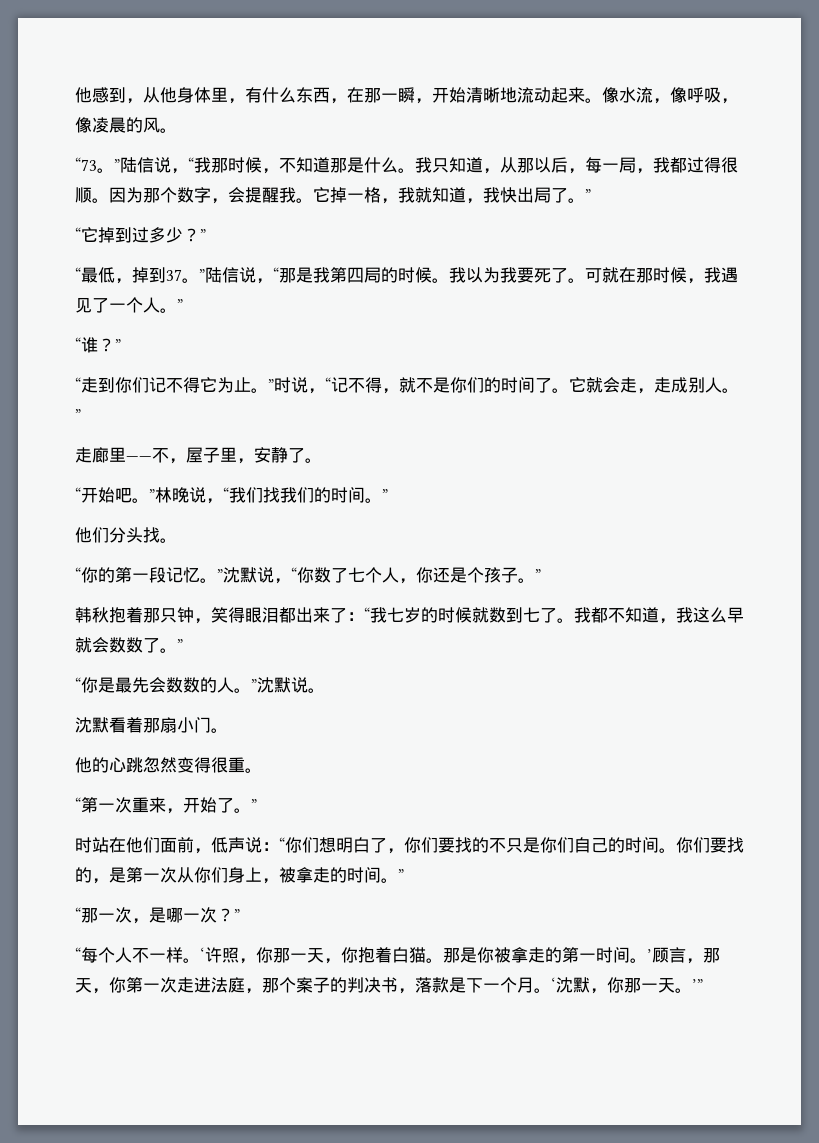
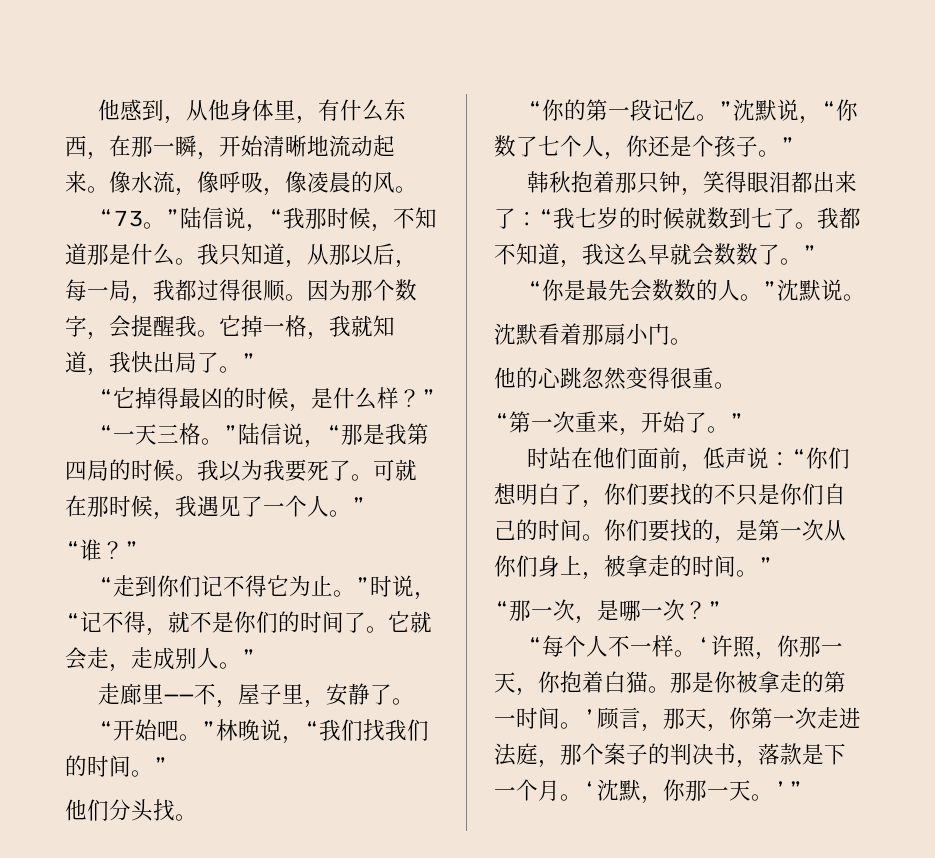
- “它掉到过多少？”
- “最低，掉到37。”陆信说，“那是我第四局的时候。
+ “它掉得最凶的时候，是什么样？”
+ “一天三格。”陆信说，“那是我第四局的时候。

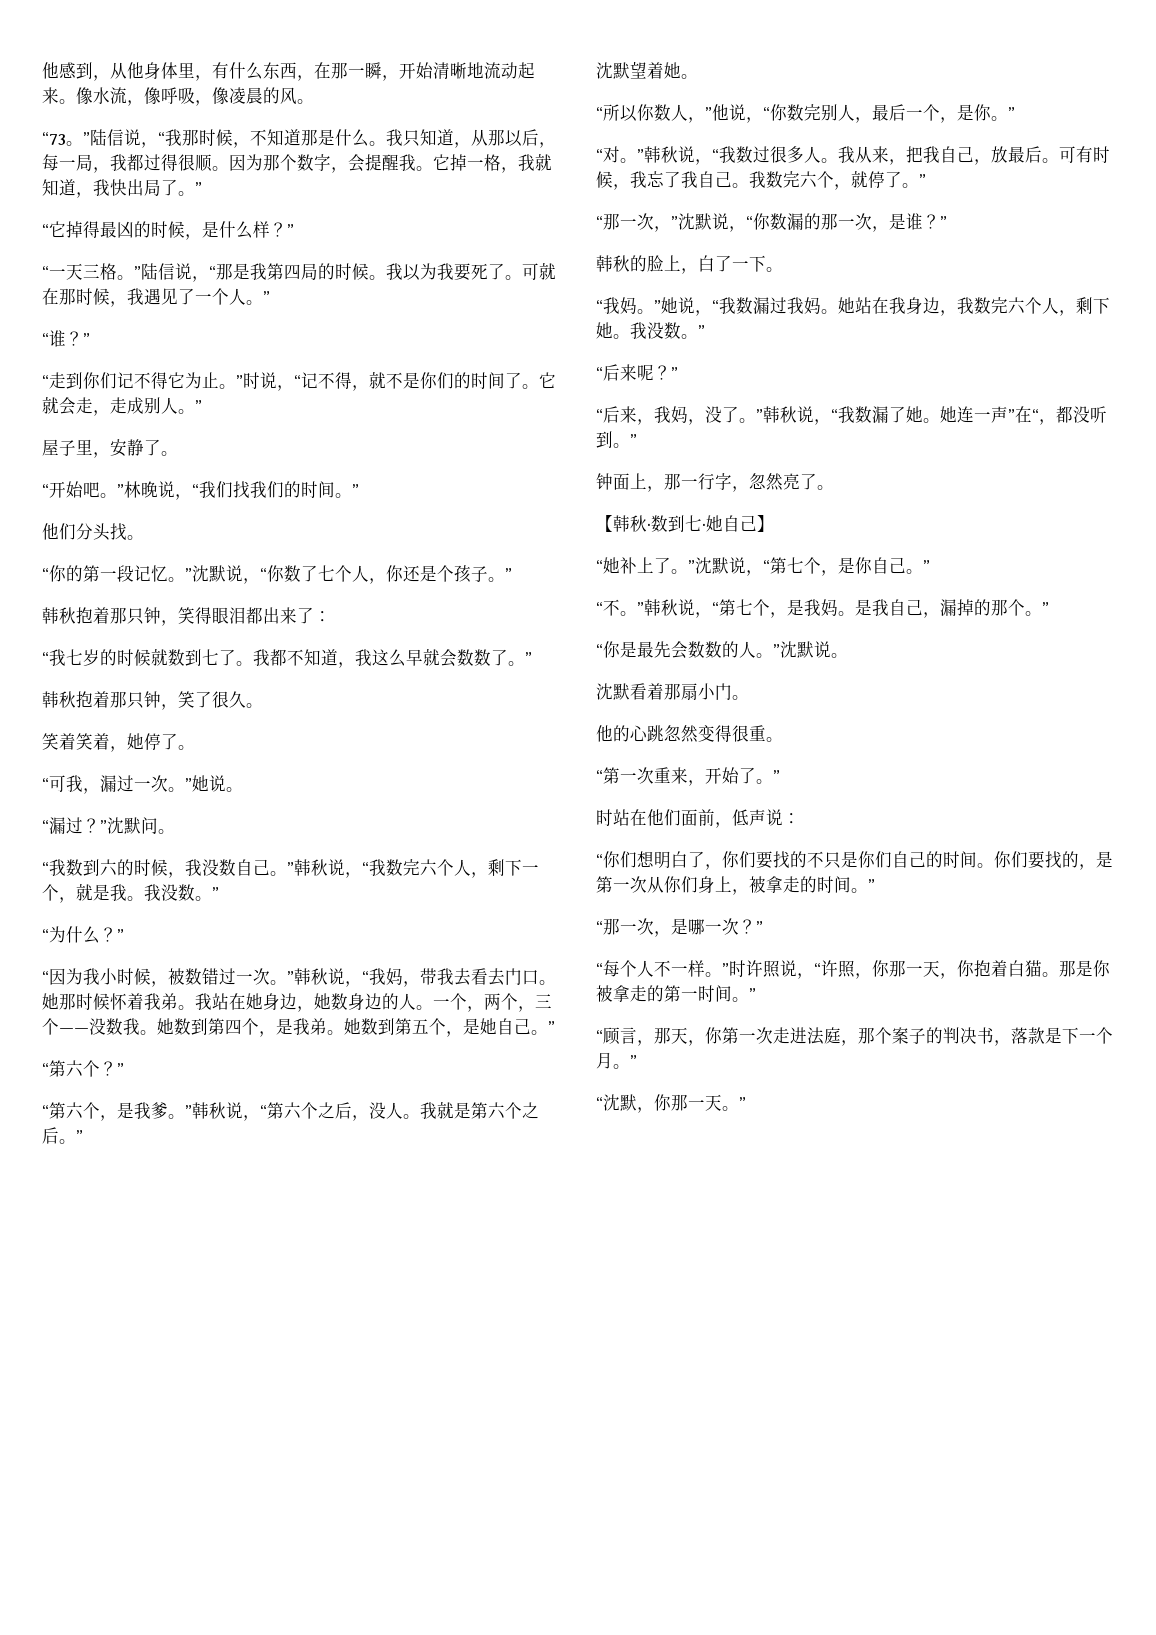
- 走廊里——不，屋子里，安静了。
+ 屋子里，安静了。
- 韩秋抱着那只钟，笑得眼泪都出来了：“我七岁的时候就数到七了。
+ 韩秋抱着那只钟，笑得眼泪都出来了：
+ “我七岁的时候就数到七了。
+ 韩秋抱着那只钟，笑了很久。
+ 笑着笑着，她停了。
+ “可我，漏过一次。”她说。
+ “漏过？”沈默问。
+ “我数到六的时候，我没数自己。”韩秋说，“我数完六个人，剩下一个，就是我。我没数。”
+ “为什么？”
+ “因为我小时候，被数错过一次。”韩秋说，“我妈，带我去看去门口。她那时候怀着我弟。我站在她身边，她数身边的人。一个，两个，三个——没数我。她数到第四个，是我弟。她数到第五个，是她自己。”
+ “第六个？”
+ “第六个，是我爹。”韩秋说，“第六个之后，没人。我就是第六个之后。”
+ 沈默望着她。
+ “所以你数人，”他说，“你数完别人，最后一个，是你。”
+ “对。”韩秋说，“我数过很多人。我从来，把我自己，放最后。可有时候，我忘了我自己。我数完六个，就停了。”
+ “那一次，”沈默说，“你数漏的那一次，是谁？”
+ 韩秋的脸上，白了一下。
+ “我妈。”她说，“我数漏过我妈。她站在我身边，我数完六个人，剩下她。我没数。”
+ “后来呢？”
+ “后来，我妈，没了。”韩秋说，“我数漏了她。她连一声”在“，都没听到。”
+ 钟面上，那一行字，忽然亮了。
+ 【韩秋·数到七·她自己】
+ “她补上了。”沈默说，“第七个，是你自己。”
+ “不。”韩秋说，“第七个，是我妈。是我自己，漏掉的那个。”
- 时站在他们面前，低声说：“你们想明白了，你们要找的不只是你们自己的时间。
+ 时站在他们面前，低声说：
+ “你们想明白了，你们要找的不只是你们自己的时间。
- “每个人不一样。‘许照，你那一天，你抱着白猫。
+ “每个人不一样。”时许照说，“许照，你那一天，你抱着白猫。
- 那是你被拿走的第一时间。’顾言，那天，你第一次走进法庭，那个案子的判决书，落款是下一个月。‘沈默，你那一天。’”
+ 那是你被拿走的第一时间。”
+ “顾言，那天，你第一次走进法庭，那个案子的判决书，落款是下一个月。”
+ “沈默，你那一天。”

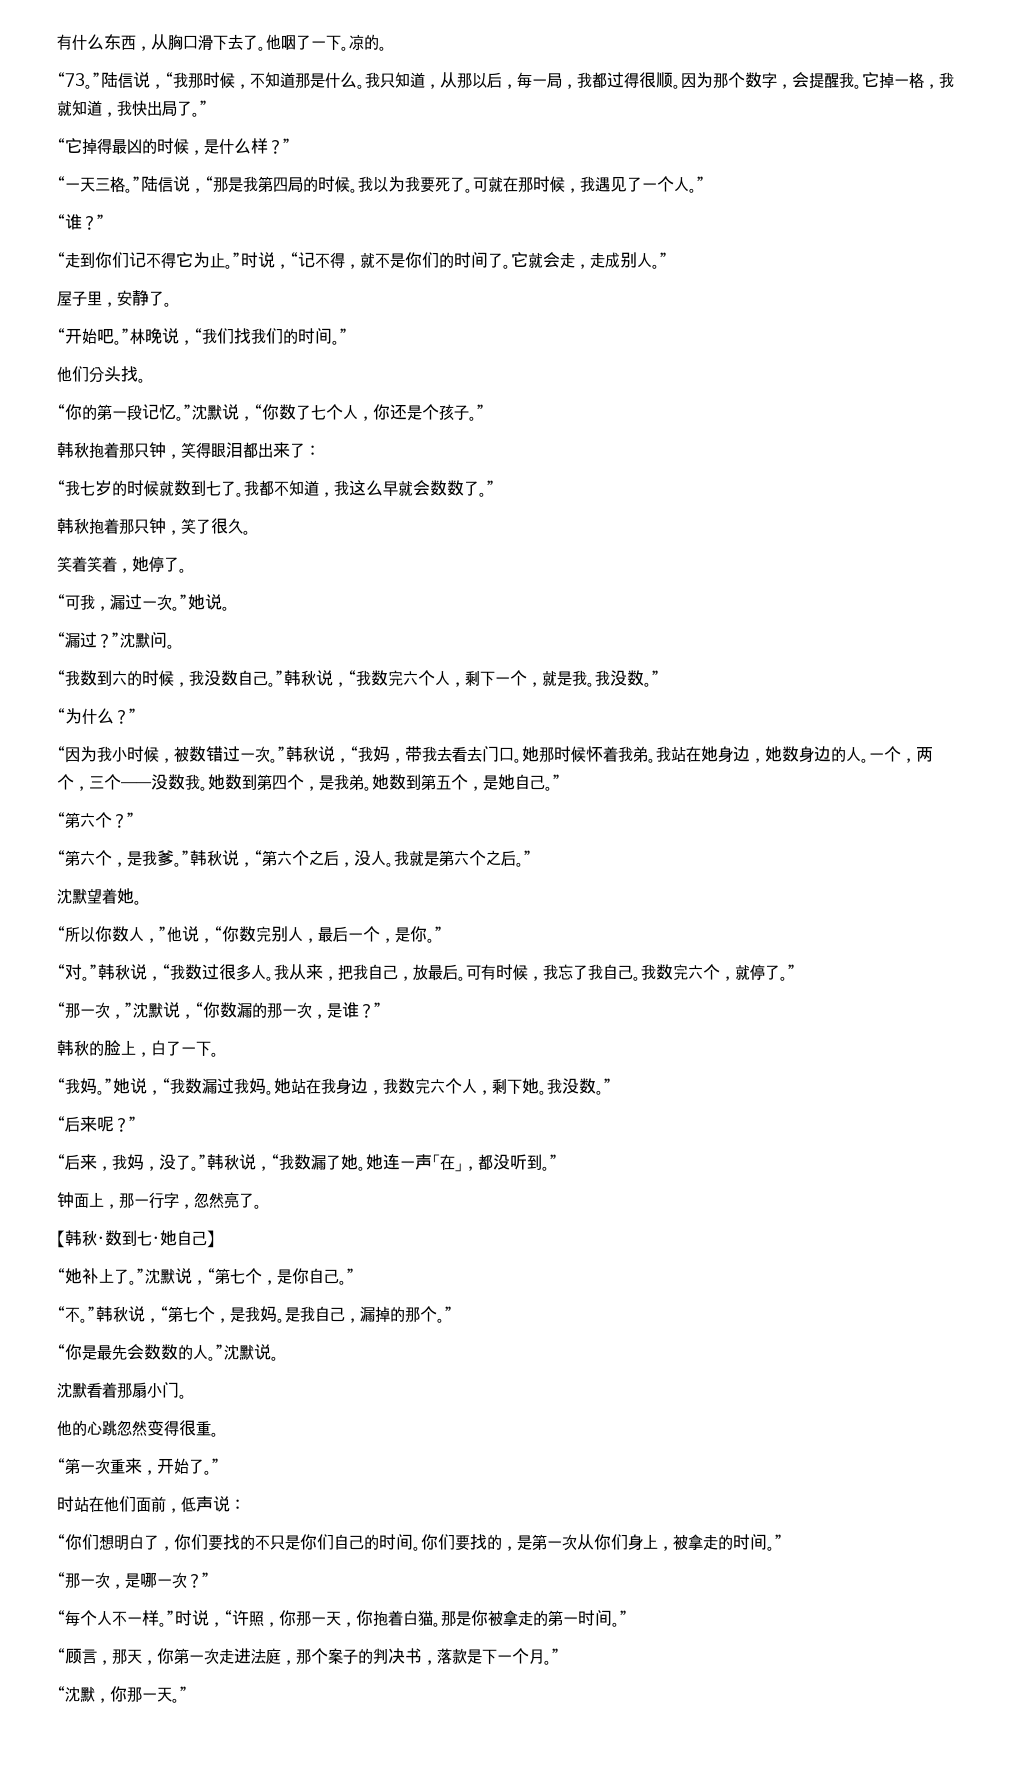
- 他感到，从他身体里，有什么东西，在那一瞬，开始清晰地流动起来。像水流，像呼吸，像凌晨的风。
+ 有什么东西，从胸口滑下去了。他咽了一下。凉的。
- 她连一声”在“，都没听到。”
+ 她连一声「在」，都没听到。”
- “每个人不一样。”时许照说，“许照，你那一天，你抱着白猫。
+ “每个人不一样。”时说，“许照，你那一天，你抱着白猫。

